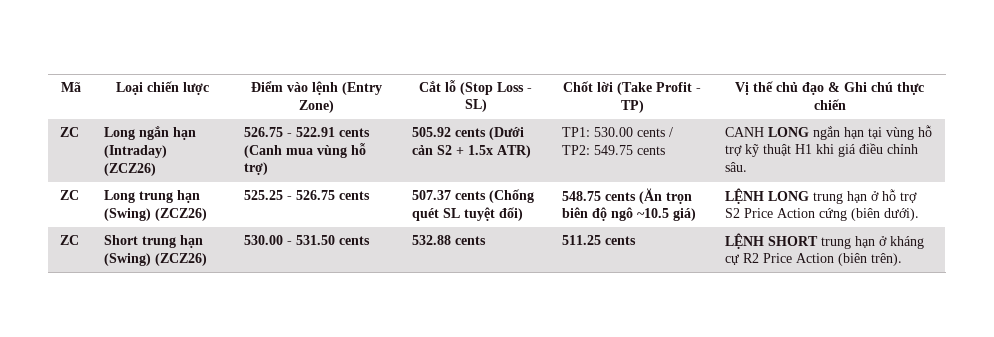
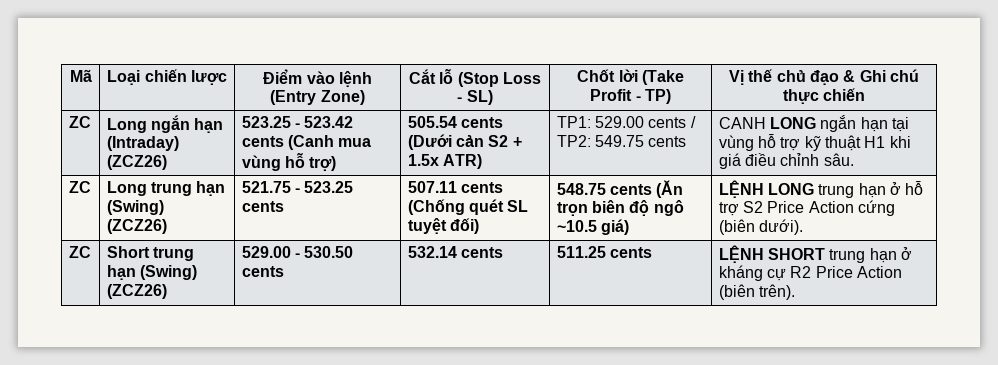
- 526.75 - 522.91 cents (Canh mua vùng hỗ trợ)
+ 523.25 - 523.42 cents (Canh mua vùng hỗ trợ)
- 505.92 cents (Dưới cản S2 + 1.5x ATR)
+ 505.54 cents (Dưới cản S2 + 1.5x ATR)
- TP1: 530.00 cents / TP2: 549.75 cents
+ TP1: 529.00 cents / TP2: 549.75 cents
- ZC | Long trung hạn (Swing) (ZCZ26) | 525.25 - 526.75 cents | 507.37 cents (Chống quét SL tuyệt đối) | 548.75 cents (Ăn trọn biên độ ngô ~10.5 giá) | LỆNH LONG trung hạn ở hỗ trợ S2 Price Action cứng (biên dưới).
+ ZC | Long trung hạn (Swing) (ZCZ26) | 521.75 - 523.25 cents | 507.11 cents (Chống quét SL tuyệt đối) | 548.75 cents (Ăn trọn biên độ ngô ~10.5 giá) | LỆNH LONG trung hạn ở hỗ trợ S2 Price Action cứng (biên dưới).
- ZC | Short trung hạn (Swing) (ZCZ26) | 530.00 - 531.50 cents | 532.88 cents | 511.25 cents | LỆNH SHORT trung hạn ở kháng cự R2 Price Action (biên trên).
+ ZC | Short trung hạn (Swing) (ZCZ26) | 529.00 - 530.50 cents | 532.14 cents | 511.25 cents | LỆNH SHORT trung hạn ở kháng cự R2 Price Action (biên trên).

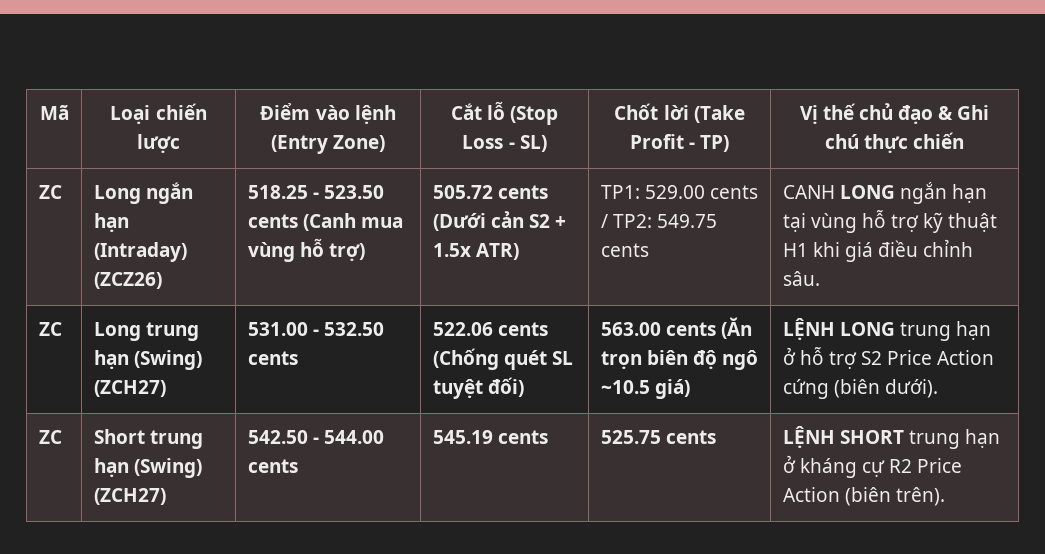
- 523.25 - 523.42 cents (Canh mua vùng hỗ trợ)
+ 518.25 - 523.50 cents (Canh mua vùng hỗ trợ)
- 505.54 cents (Dưới cản S2 + 1.5x ATR)
+ 505.72 cents (Dưới cản S2 + 1.5x ATR)
- ZC | Long trung hạn (Swing) (ZCZ26) | 521.75 - 523.25 cents | 507.11 cents (Chống quét SL tuyệt đối) | 548.75 cents (Ăn trọn biên độ ngô ~10.5 giá) | LỆNH LONG trung hạn ở hỗ trợ S2 Price Action cứng (biên dưới).
+ ZC | Long trung hạn (Swing) (ZCH27) | 531.00 - 532.50 cents | 522.06 cents (Chống quét SL tuyệt đối) | 563.00 cents (Ăn trọn biên độ ngô ~10.5 giá) | LỆNH LONG trung hạn ở hỗ trợ S2 Price Action cứng (biên dưới).
- ZC | Short trung hạn (Swing) (ZCZ26) | 529.00 - 530.50 cents | 532.14 cents | 511.25 cents | LỆNH SHORT trung hạn ở kháng cự R2 Price Action (biên trên).
+ ZC | Short trung hạn (Swing) (ZCH27) | 542.50 - 544.00 cents | 545.19 cents | 525.75 cents | LỆNH SHORT trung hạn ở kháng cự R2 Price Action (biên trên).

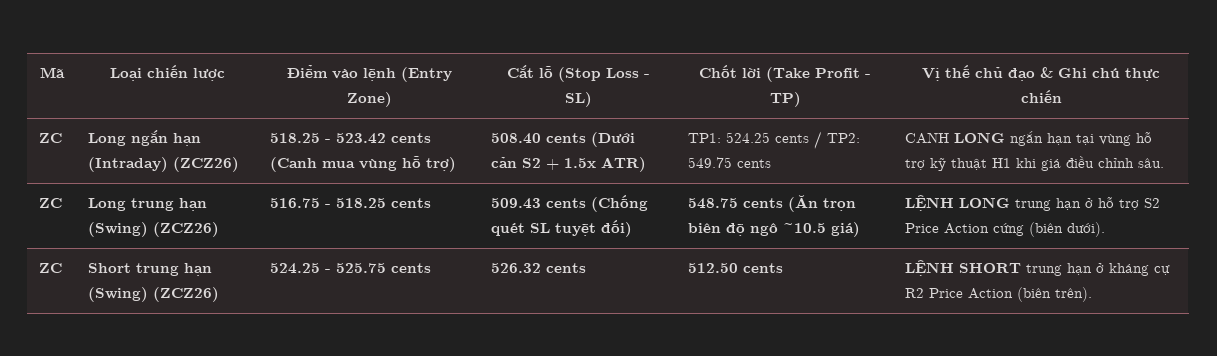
- 518.25 - 523.50 cents (Canh mua vùng hỗ trợ)
+ 518.25 - 523.42 cents (Canh mua vùng hỗ trợ)
- 505.72 cents (Dưới cản S2 + 1.5x ATR)
+ 508.40 cents (Dưới cản S2 + 1.5x ATR)
- TP1: 529.00 cents / TP2: 549.75 cents
+ TP1: 524.25 cents / TP2: 549.75 cents
- ZC | Long trung hạn (Swing) (ZCH27) | 531.00 - 532.50 cents | 522.06 cents (Chống quét SL tuyệt đối) | 563.00 cents (Ăn trọn biên độ ngô ~10.5 giá) | LỆNH LONG trung hạn ở hỗ trợ S2 Price Action cứng (biên dưới).
+ ZC | Long trung hạn (Swing) (ZCZ26) | 516.75 - 518.25 cents | 509.43 cents (Chống quét SL tuyệt đối) | 548.75 cents (Ăn trọn biên độ ngô ~10.5 giá) | LỆNH LONG trung hạn ở hỗ trợ S2 Price Action cứng (biên dưới).
- ZC | Short trung hạn (Swing) (ZCH27) | 542.50 - 544.00 cents | 545.19 cents | 525.75 cents | LỆNH SHORT trung hạn ở kháng cự R2 Price Action (biên trên).
+ ZC | Short trung hạn (Swing) (ZCZ26) | 524.25 - 525.75 cents | 526.32 cents | 512.50 cents | LỆNH SHORT trung hạn ở kháng cự R2 Price Action (biên trên).

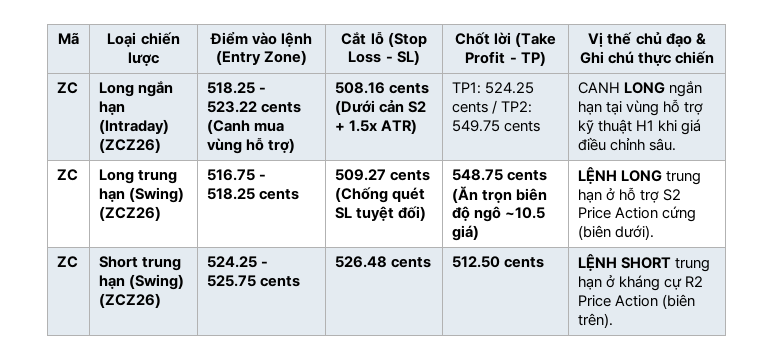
- 518.25 - 523.42 cents (Canh mua vùng hỗ trợ)
+ 518.25 - 523.22 cents (Canh mua vùng hỗ trợ)
- 508.40 cents (Dưới cản S2 + 1.5x ATR)
+ 508.16 cents (Dưới cản S2 + 1.5x ATR)
- ZC | Long trung hạn (Swing) (ZCZ26) | 516.75 - 518.25 cents | 509.43 cents (Chống quét SL tuyệt đối) | 548.75 cents (Ăn trọn biên độ ngô ~10.5 giá) | LỆNH LONG trung hạn ở hỗ trợ S2 Price Action cứng (biên dưới).
+ ZC | Long trung hạn (Swing) (ZCZ26) | 516.75 - 518.25 cents | 509.27 cents (Chống quét SL tuyệt đối) | 548.75 cents (Ăn trọn biên độ ngô ~10.5 giá) | LỆNH LONG trung hạn ở hỗ trợ S2 Price Action cứng (biên dưới).
- ZC | Short trung hạn (Swing) (ZCZ26) | 524.25 - 525.75 cents | 526.32 cents | 512.50 cents | LỆNH SHORT trung hạn ở kháng cự R2 Price Action (biên trên).
+ ZC | Short trung hạn (Swing) (ZCZ26) | 524.25 - 525.75 cents | 526.48 cents | 512.50 cents | LỆNH SHORT trung hạn ở kháng cự R2 Price Action (biên trên).

